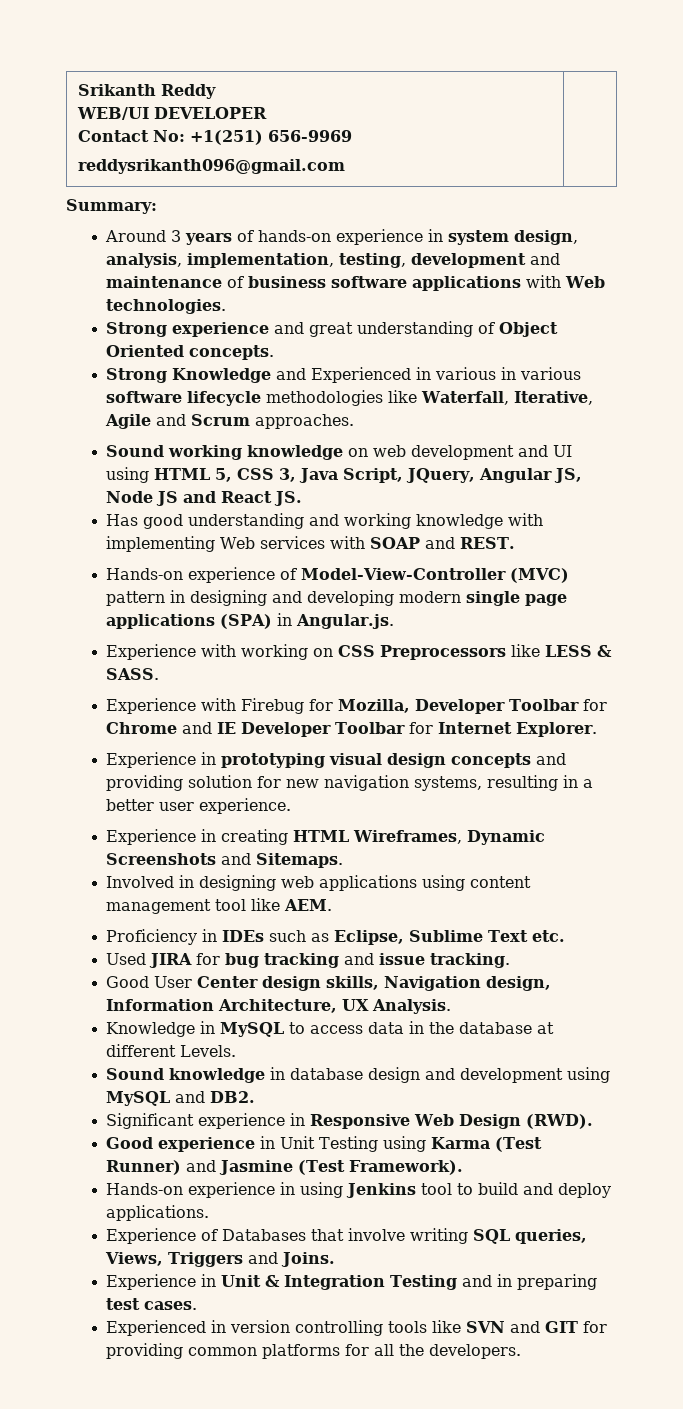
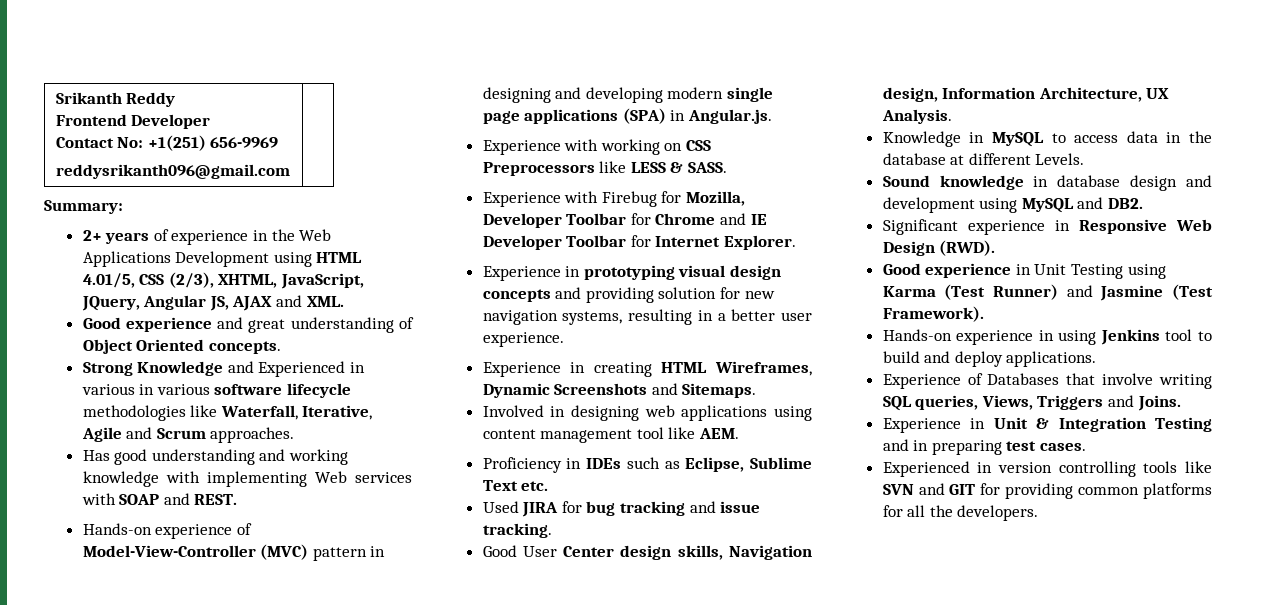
  Srikanth Reddy
- WEB/UI DEVELOPER
+ Frontend Developer
- Around 3 years of hands-on experience in system design, analysis, implementation, testing, development and maintenance of business software applications with Web technologies.
- Strong experience and great understanding of Object Oriented concepts.
+ 2+ years of experience in the Web Applications Development using HTML 4.01/5, CSS (2/3), XHTML, JavaScript, JQuery, Angular JS, AJAX and XML.
+ Good experience and great understanding of Object Oriented concepts.
- Sound working knowledge on web development and UI using HTML 5, CSS 3, Java Script, JQuery, Angular JS, Node JS and React JS.

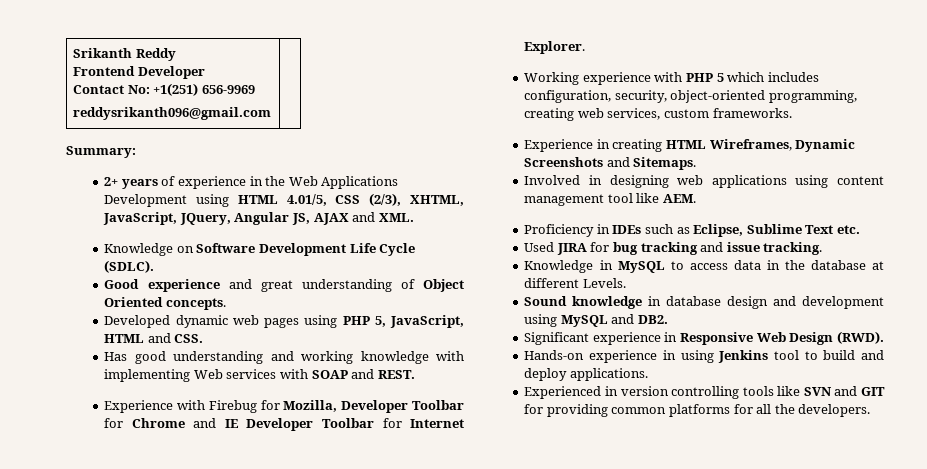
+ Knowledge on Software Development Life Cycle (SDLC).
- Strong Knowledge and Experienced in various in various software lifecycle methodologies like Waterfall, Iterative, Agile and Scrum approaches.
+ Developed dynamic web pages using PHP 5, JavaScript, HTML and CSS.
- Hands-on experience of Model-View-Controller (MVC) pattern in designing and developing modern single page applications (SPA) in Angular.js.
- Experience with working on CSS Preprocessors like LESS & SASS.
- Experience in prototyping visual design concepts and providing solution for new navigation systems, resulting in a better user experience.
+ Working experience with PHP 5 which includes configuration, security, object-oriented programming, creating web services, custom frameworks.
- Good User Center design skills, Navigation design, Information Architecture, UX Analysis.
- Good experience in Unit Testing using Karma (Test Runner) and Jasmine (Test Framework).
- Experience of Databases that involve writing SQL queries, Views, Triggers and Joins.
- Experience in Unit & Integration Testing and in preparing test cases.

